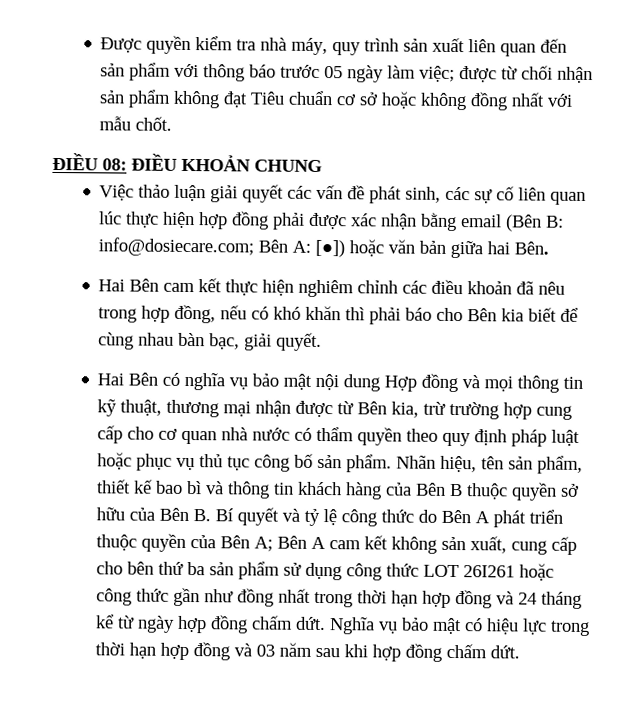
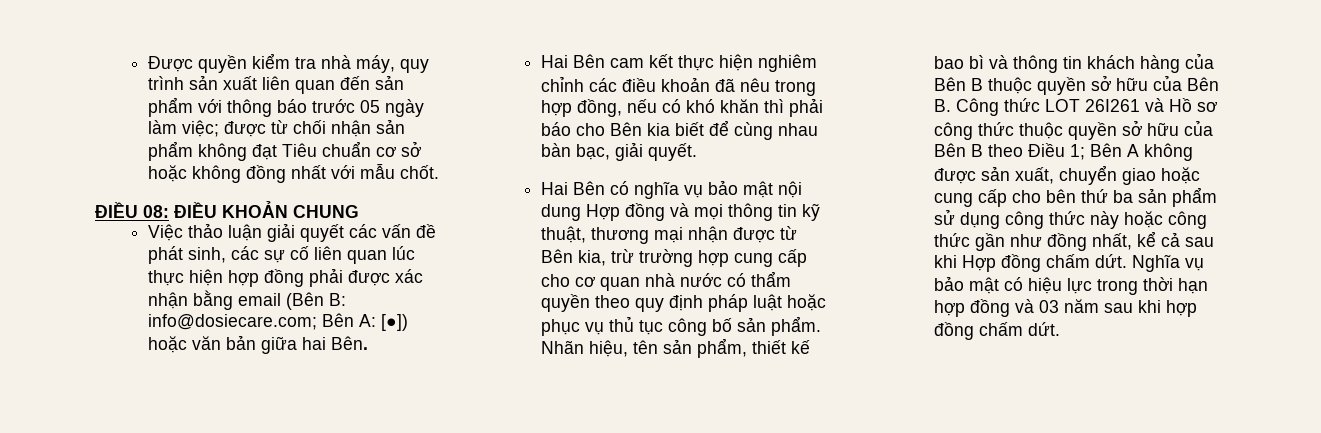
- Nhãn hiệu, tên sản phẩm, thiết kế bao bì và thông tin khách hàng của Bên B thuộc quyền sở hữu của Bên B. Bí quyết và tỷ lệ công thức do Bên A phát triển thuộc quyền của Bên A; Bên A cam kết không sản xuất, cung cấp cho bên thứ ba sản phẩm sử dụng công thức LOT 26I261 hoặc công thức gần như đồng nhất trong thời hạn hợp đồng và 24 tháng kể từ ngày hợp đồng chấm dứt.
+ Nhãn hiệu, tên sản phẩm, thiết kế bao bì và thông tin khách hàng của Bên B thuộc quyền sở hữu của Bên B. Công thức LOT 26I261 và Hồ sơ công thức thuộc quyền sở hữu của Bên B theo Điều 1; Bên A không được sản xuất, chuyển giao hoặc cung cấp cho bên thứ ba sản phẩm sử dụng công thức này hoặc công thức gần như đồng nhất, kể cả sau khi Hợp đồng chấm dứt.

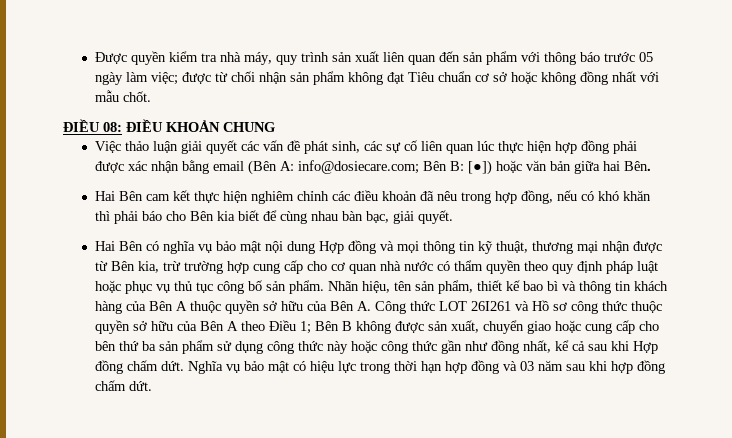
- Việc thảo luận giải quyết các vấn đề phát sinh, các sự cố liên quan lúc thực hiện hợp đồng phải được xác nhận bằng email (Bên B: info@dosiecare.com; Bên A: [●]) hoặc văn bản giữa hai Bên.
+ Việc thảo luận giải quyết các vấn đề phát sinh, các sự cố liên quan lúc thực hiện hợp đồng phải được xác nhận bằng email (Bên A: info@dosiecare.com; Bên B: [●]) hoặc văn bản giữa hai Bên.
- Nhãn hiệu, tên sản phẩm, thiết kế bao bì và thông tin khách hàng của Bên B thuộc quyền sở hữu của Bên B. Công thức LOT 26I261 và Hồ sơ công thức thuộc quyền sở hữu của Bên B theo Điều 1;
+ Nhãn hiệu, tên sản phẩm, thiết kế bao bì và thông tin khách hàng của Bên A thuộc quyền sở hữu của Bên A. Công thức LOT 26I261 và Hồ sơ công thức thuộc quyền sở hữu của Bên A theo Điều 1;
- Bên A không được sản xuất, chuyển giao hoặc cung cấp cho bên thứ ba sản phẩm sử dụng công thức này hoặc công thức gần như đồng nhất, kể cả sau khi Hợp đồng chấm dứt.
+ Bên B không được sản xuất, chuyển giao hoặc cung cấp cho bên thứ ba sản phẩm sử dụng công thức này hoặc công thức gần như đồng nhất, kể cả sau khi Hợp đồng chấm dứt.

